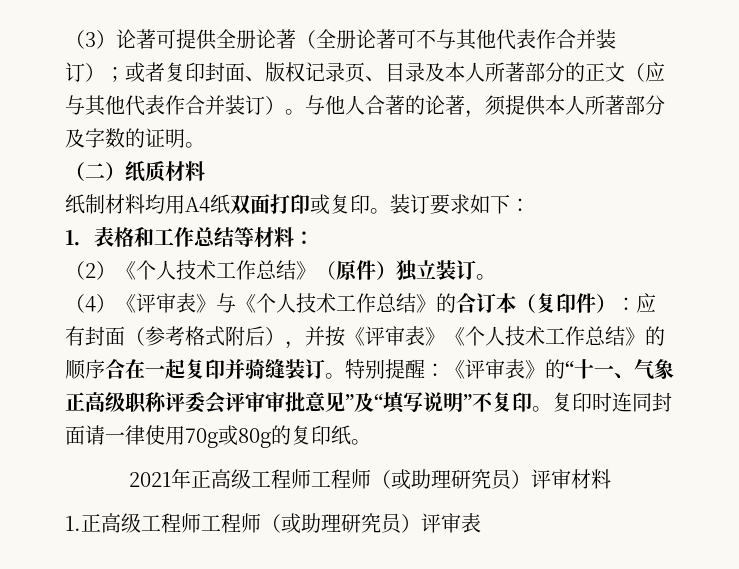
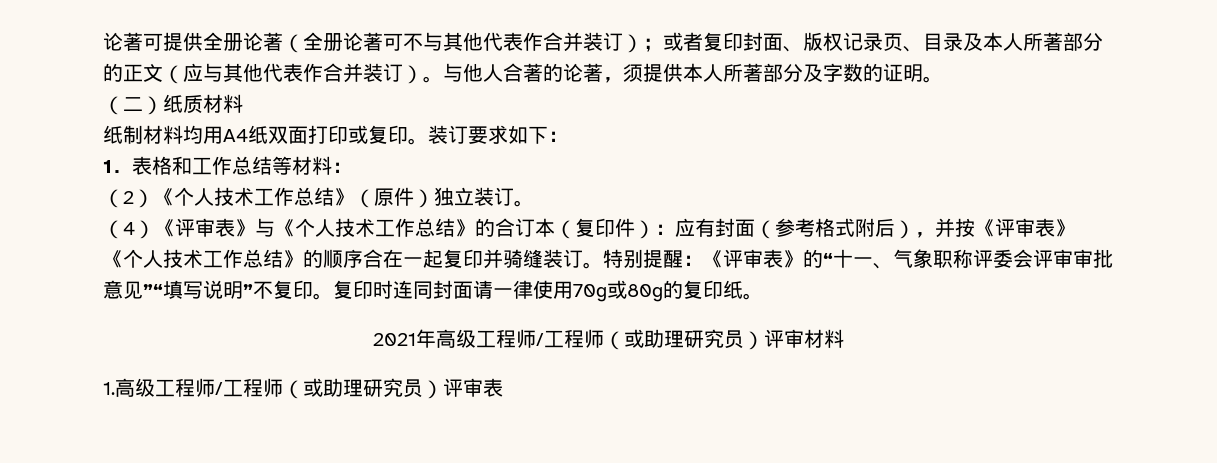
- （3）论著可提供全册论著（全册论著可不与其他代表作合并装订）；或者复印封面、版权记录页、目录及本人所著部分的正文（应与其他代表作合并装订）。
+ 论著可提供全册论著（全册论著可不与其他代表作合并装订）；或者复印封面、版权记录页、目录及本人所著部分的正文（应与其他代表作合并装订）。
- 特别提醒：《评审表》的“十一、气象正高级职称评委会评审审批意见”及“填写说明”不复印。
+ 特别提醒：《评审表》的“十一、气象职称评委会评审审批意见”“填写说明”不复印。
- 2021年正高级工程师工程师（或助理研究员）评审材料
+ 2021年高级工程师/工程师（或助理研究员）评审材料
- 1.正高级工程师工程师（或助理研究员）评审表
+ 1.高级工程师/工程师（或助理研究员）评审表

